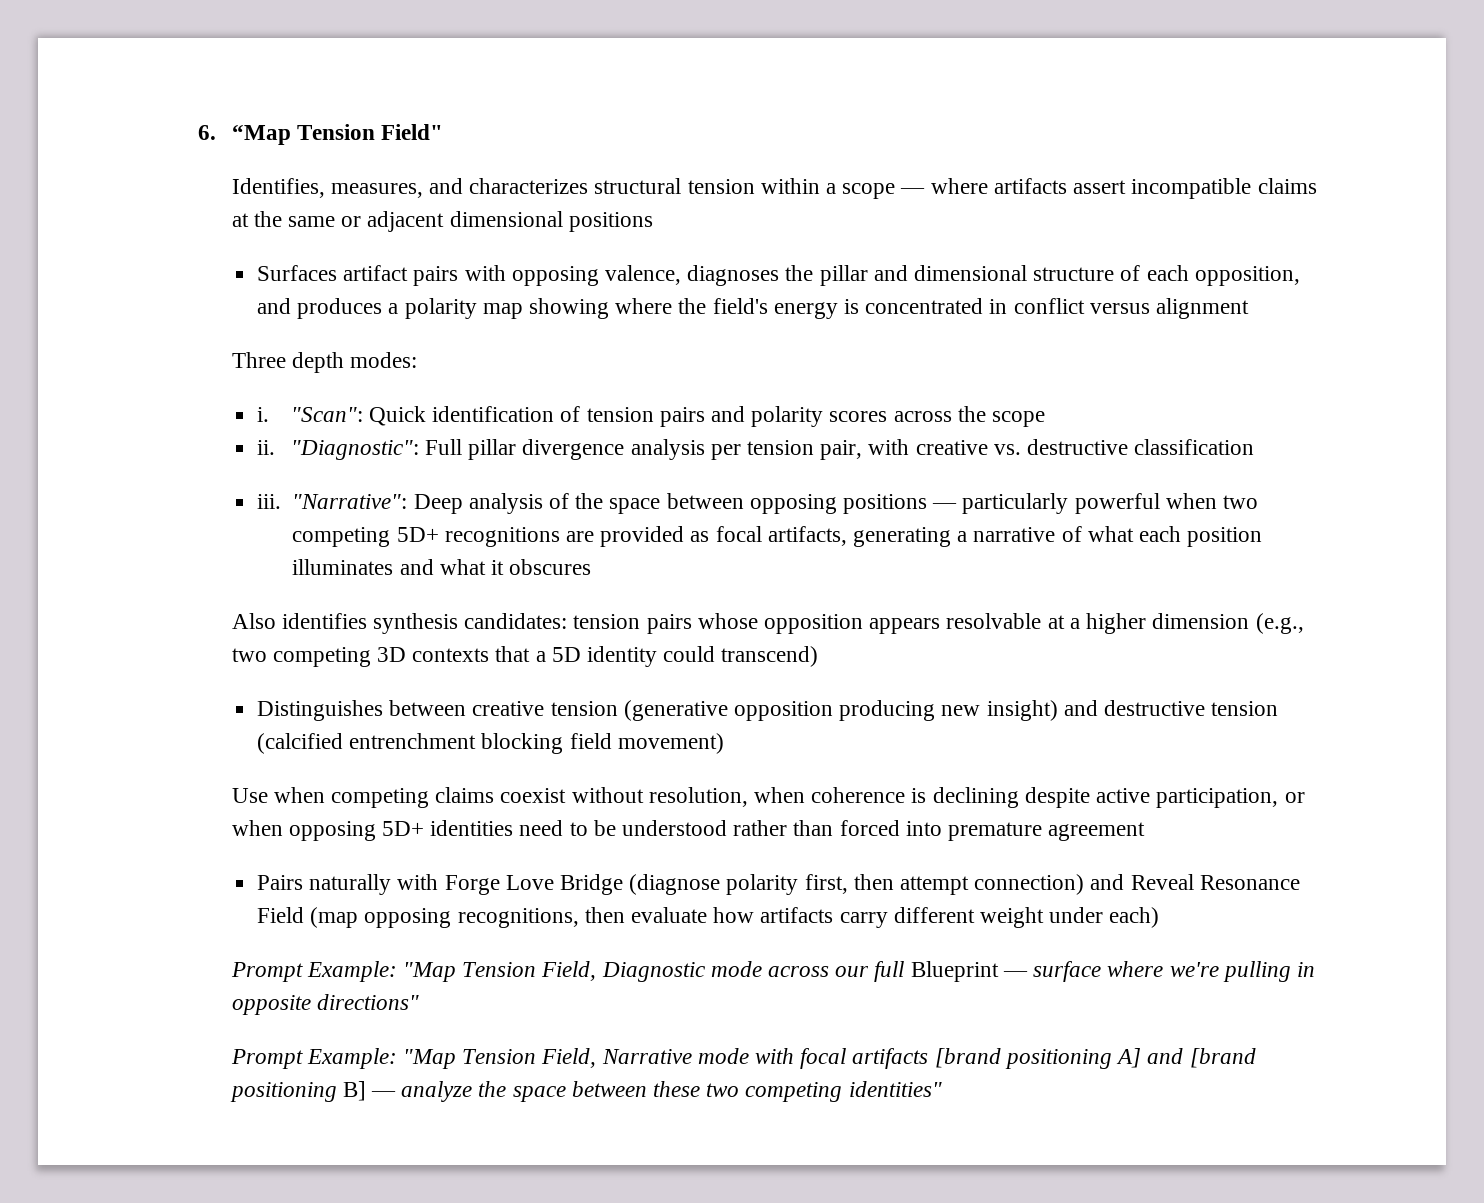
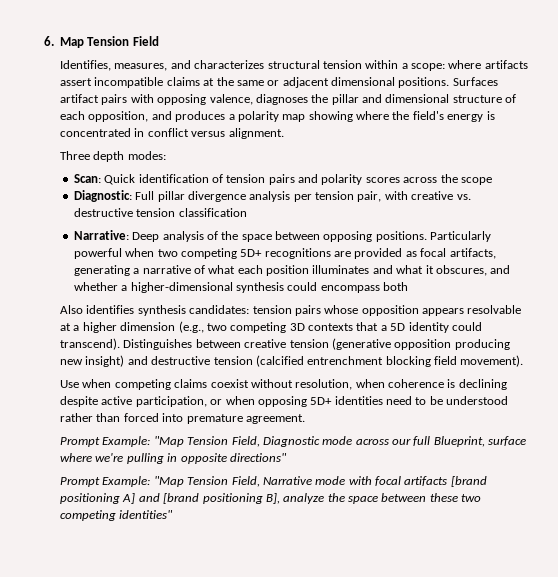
- 6. “Map Tension Field"
+ 6. Map Tension Field
- Identifies, measures, and characterizes structural tension within a scope — where artifacts assert incompatible claims at the same or adjacent dimensional positions
- Surfaces artifact pairs with opposing valence, diagnoses the pillar and dimensional structure of each opposition, and produces a polarity map showing where the field's energy is concentrated in conflict versus alignment
+ Identifies, measures, and characterizes structural tension within a scope: where artifacts assert incompatible claims at the same or adjacent dimensional positions. Surfaces artifact pairs with opposing valence, diagnoses the pillar and dimensional structure of each opposition, and produces a polarity map showing where the field's energy is concentrated in conflict versus alignment.
- i. "Scan": Quick identification of tension pairs and polarity scores across the scope
+ Scan: Quick identification of tension pairs and polarity scores across the scope
- ii. "Diagnostic": Full pillar divergence analysis per tension pair, with creative vs. destructive classification
+ Diagnostic: Full pillar divergence analysis per tension pair, with creative vs. destructive tension classification
- iii. "Narrative": Deep analysis of the space between opposing positions — particularly powerful when two competing 5D+ recognitions are provided as focal artifacts, generating a narrative of what each position illuminates and what it obscures
+ Narrative: Deep analysis of the space between opposing positions. Particularly powerful when two competing 5D+ recognitions are provided as focal artifacts, generating a narrative of what each position illuminates and what it obscures, and whether a higher-dimensional synthesis could encompass both
- Also identifies synthesis candidates: tension pairs whose opposition appears resolvable at a higher dimension (e.g., two competing 3D contexts that a 5D identity could transcend)
- Distinguishes between creative tension (generative opposition producing new insight) and destructive tension (calcified entrenchment blocking field movement)
+ Also identifies synthesis candidates: tension pairs whose opposition appears resolvable at a higher dimension (e.g., two competing 3D contexts that a 5D identity could transcend). Distinguishes between creative tension (generative opposition producing new insight) and destructive tension (calcified entrenchment blocking field movement).
- Use when competing claims coexist without resolution, when coherence is declining despite active participation, or when opposing 5D+ identities need to be understood rather than forced into premature agreement
- Pairs naturally with Forge Love Bridge (diagnose polarity first, then attempt connection) and Reveal Resonance Field (map opposing recognitions, then evaluate how artifacts carry different weight under each)
+ Use when competing claims coexist without resolution, when coherence is declining despite active participation, or when opposing 5D+ identities need to be understood rather than forced into premature agreement.
- Prompt Example: "Map Tension Field, Diagnostic mode across our full Blueprint — surface where we're pulling in opposite directions"
+ Prompt Example: "Map Tension Field, Diagnostic mode across our full Blueprint, surface where we're pulling in opposite directions"
- Prompt Example: "Map Tension Field, Narrative mode with focal artifacts [brand positioning A] and [brand positioning B] — analyze the space between these two competing identities"
+ Prompt Example: "Map Tension Field, Narrative mode with focal artifacts [brand positioning A] and [brand positioning B], analyze the space between these two competing identities"

